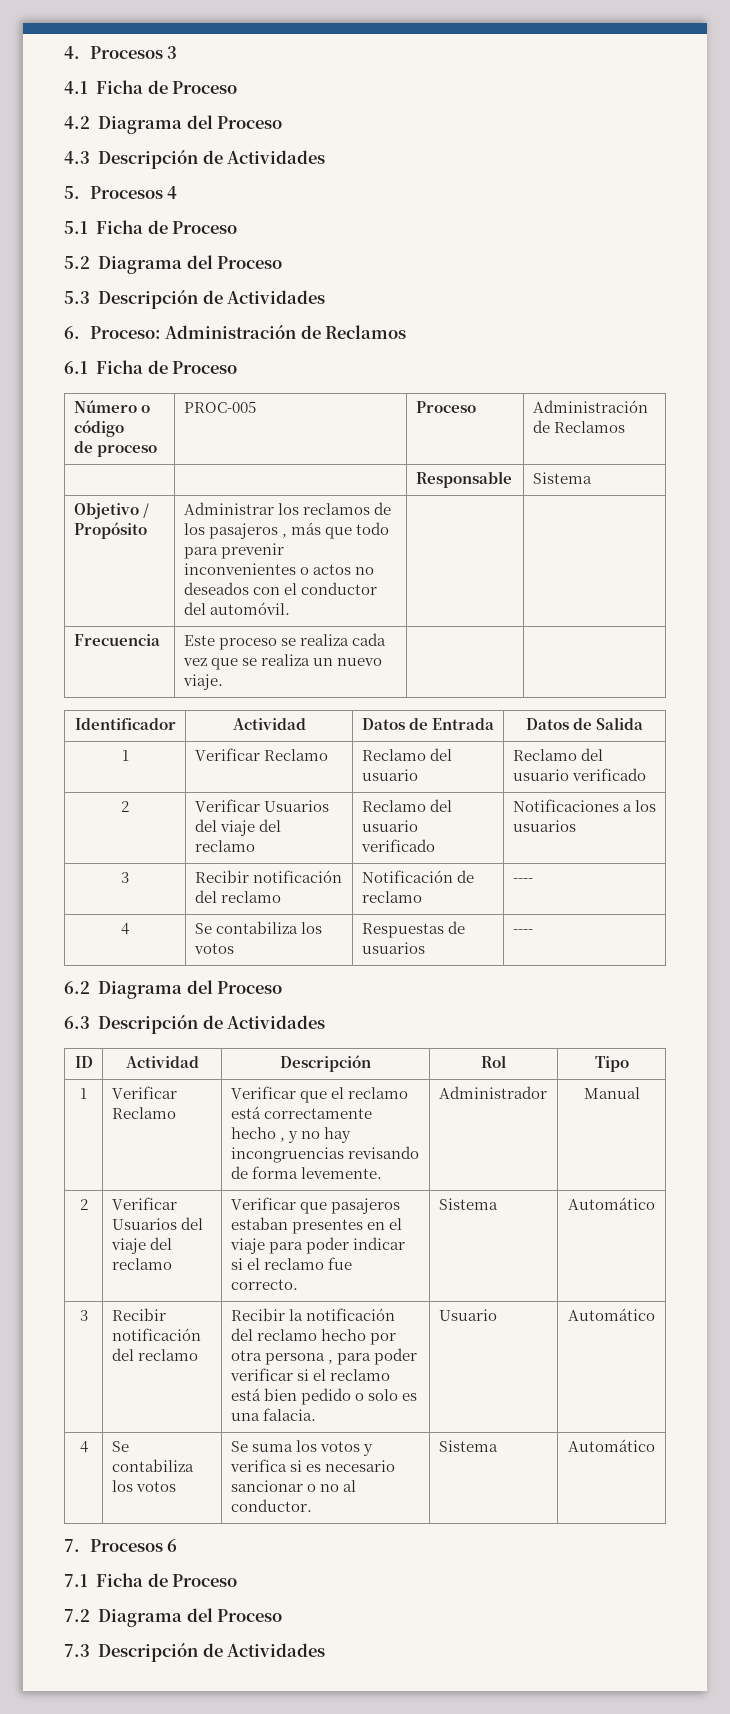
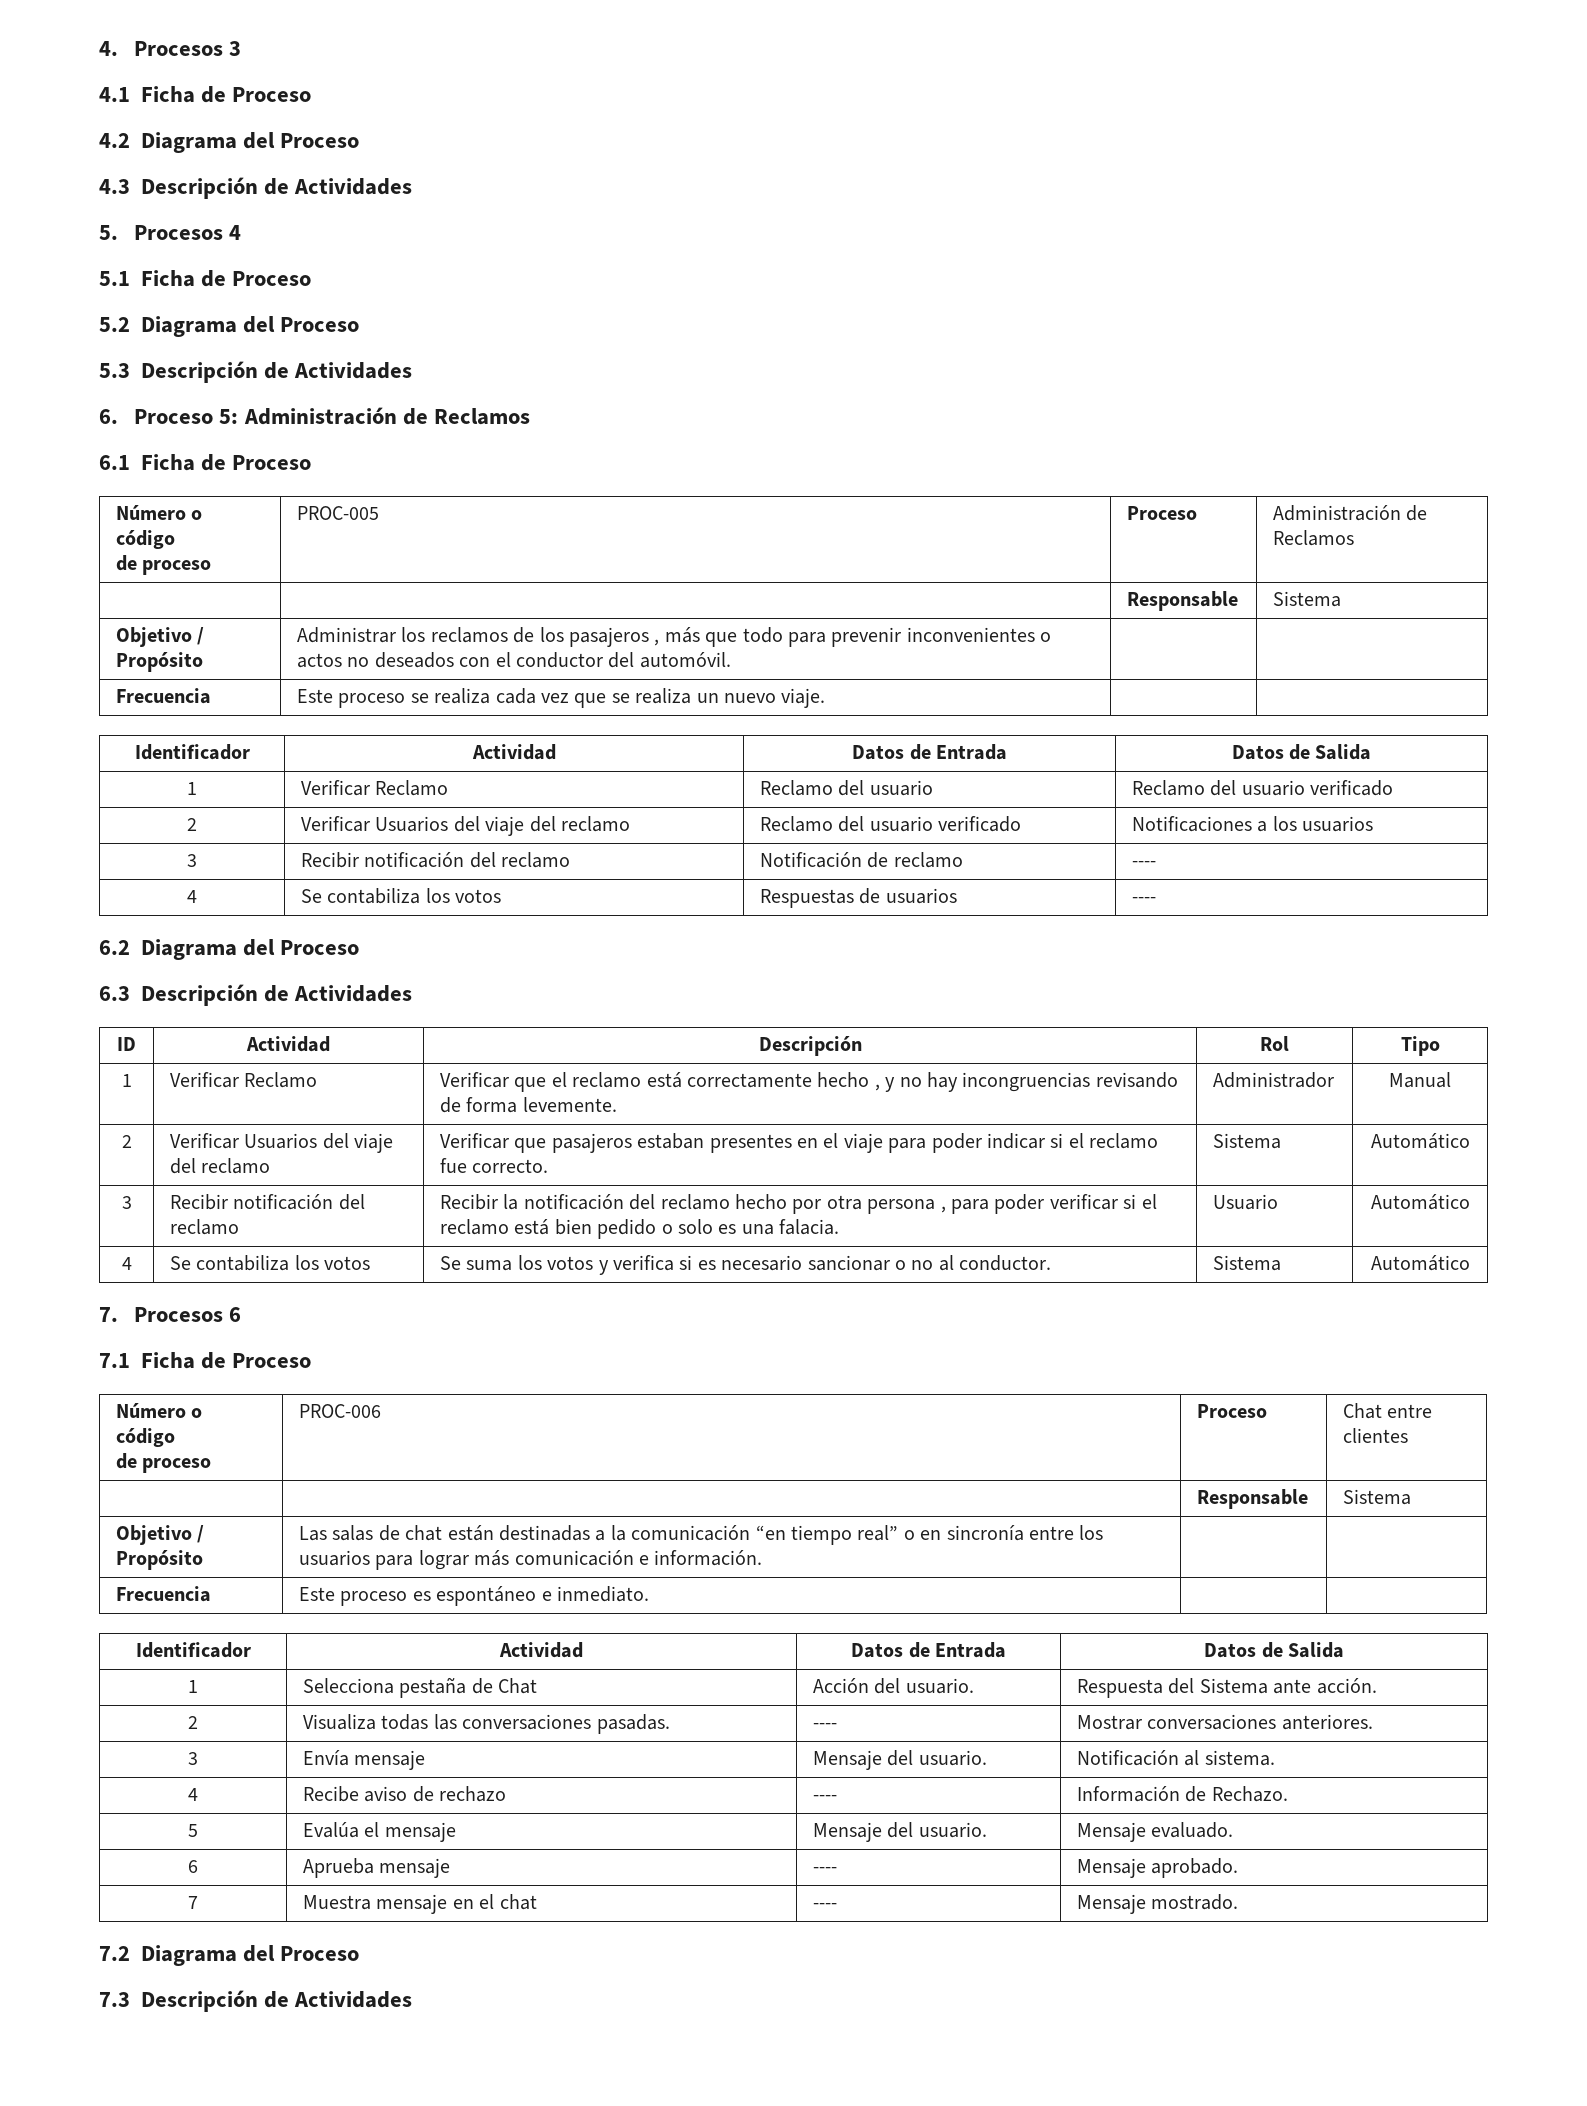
- 6. Proceso: Administración de Reclamos
+ 6. Proceso 5: Administración de Reclamos
  7.1 Ficha de Proceso
+ Número o código
+ de proceso | PROC-006 | Proceso | Chat entre clientes
+ | | Responsable | Sistema
+ Objetivo / Propósito | Las salas de chat están destinadas a la comunicación “en tiempo real” o en sincronía entre los usuarios para lograr más comunicación e información. | |
+ Frecuencia | Este proceso es espontáneo e inmediato. | |
+ Identificador | Actividad | Datos de Entrada | Datos de Salida
+ 1 | Selecciona pestaña de Chat | Acción del usuario. | Respuesta del Sistema ante acción.
+ 2 | Visualiza todas las conversaciones pasadas. | ---- | Mostrar conversaciones anteriores.
+ 3 | Envía mensaje | Mensaje del usuario. | Notificación al sistema.
+ 4 | Recibe aviso de rechazo | ---- | Información de Rechazo.
+ 5 | Evalúa el mensaje | Mensaje del usuario. | Mensaje evaluado.
+ 6 | Aprueba mensaje | ---- | Mensaje aprobado.
+ 7 | Muestra mensaje en el chat | ---- | Mensaje mostrado.

